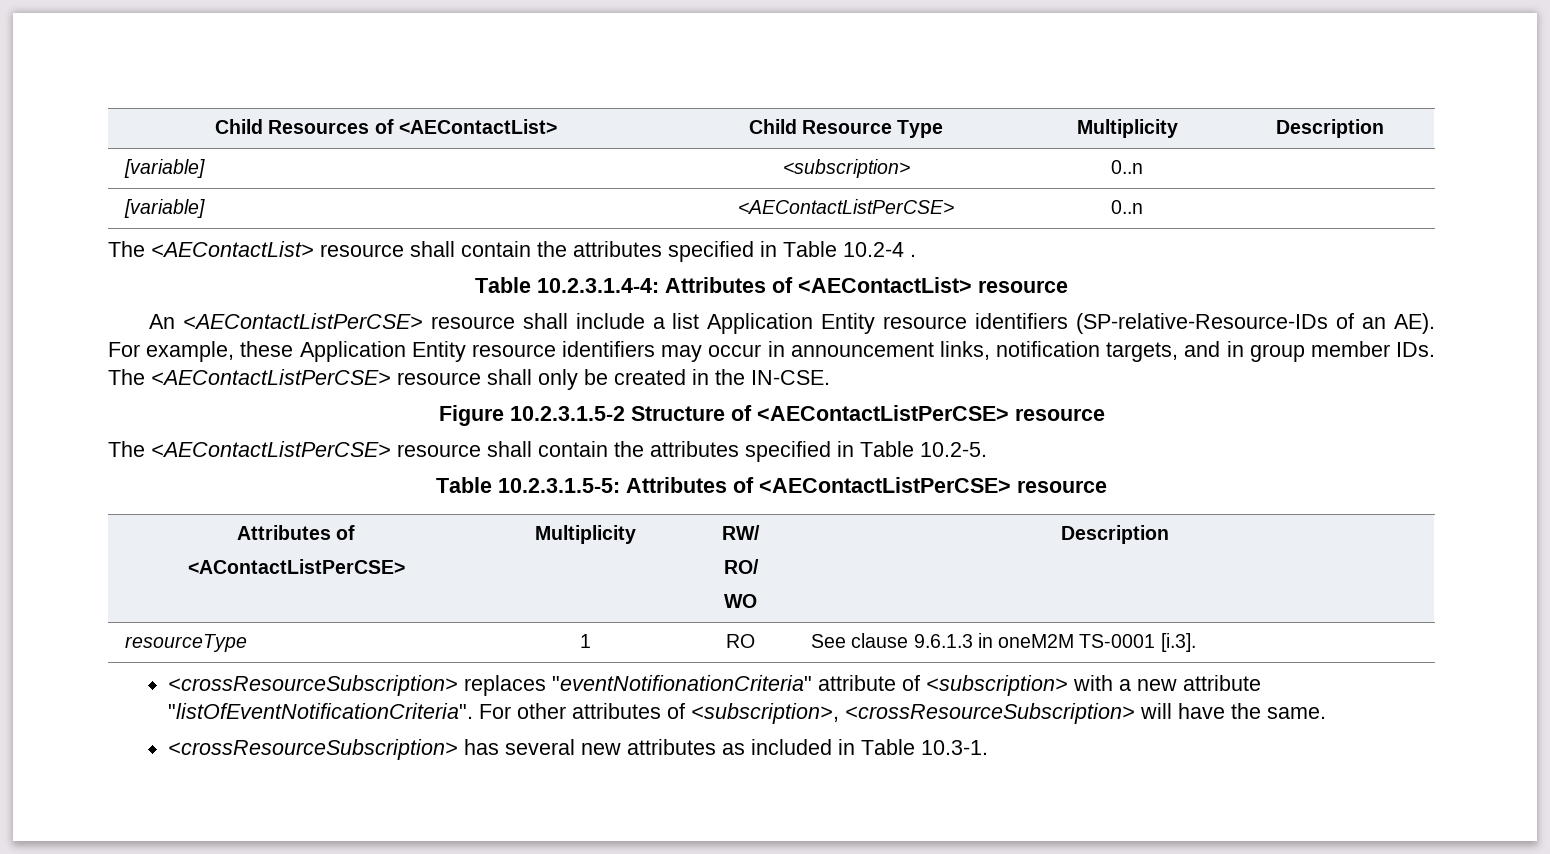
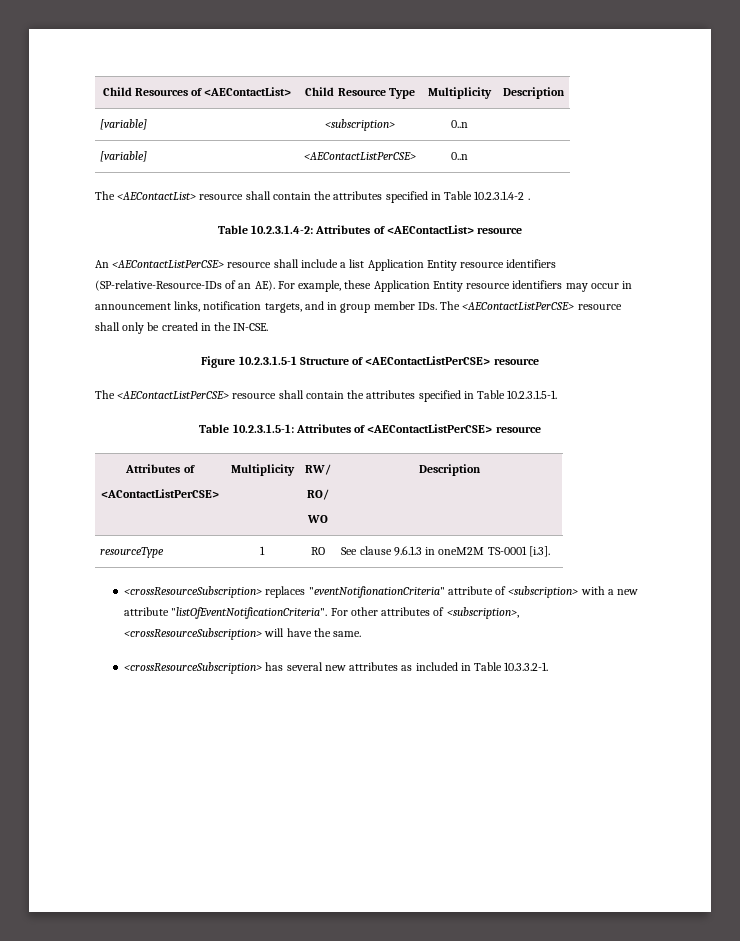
- The <AEContactList> resource shall contain the attributes specified in Table 10.2-4 .
+ The <AEContactList> resource shall contain the attributes specified in Table 10.2.3.1.4-2 .
- Table 10.2.3.1.4-4: Attributes of <AEContactList> resource
+ Table 10.2.3.1.4-2: Attributes of <AEContactList> resource
- Figure 10.2.3.1.5-2 Structure of <AEContactListPerCSE> resource
+ Figure 10.2.3.1.5-1 Structure of <AEContactListPerCSE> resource
- The <AEContactListPerCSE> resource shall contain the attributes specified in Table 10.2-5.
- Table 10.2.3.1.5-5: Attributes of <AEContactListPerCSE> resource
+ The <AEContactListPerCSE> resource shall contain the attributes specified in Table 10.2.3.1.5-1.
+ Table 10.2.3.1.5-1: Attributes of <AEContactListPerCSE> resource
- <crossResourceSubscription> has several new attributes as included in Table 10.3-1.
+ <crossResourceSubscription> has several new attributes as included in Table 10.3.3.2-1.

